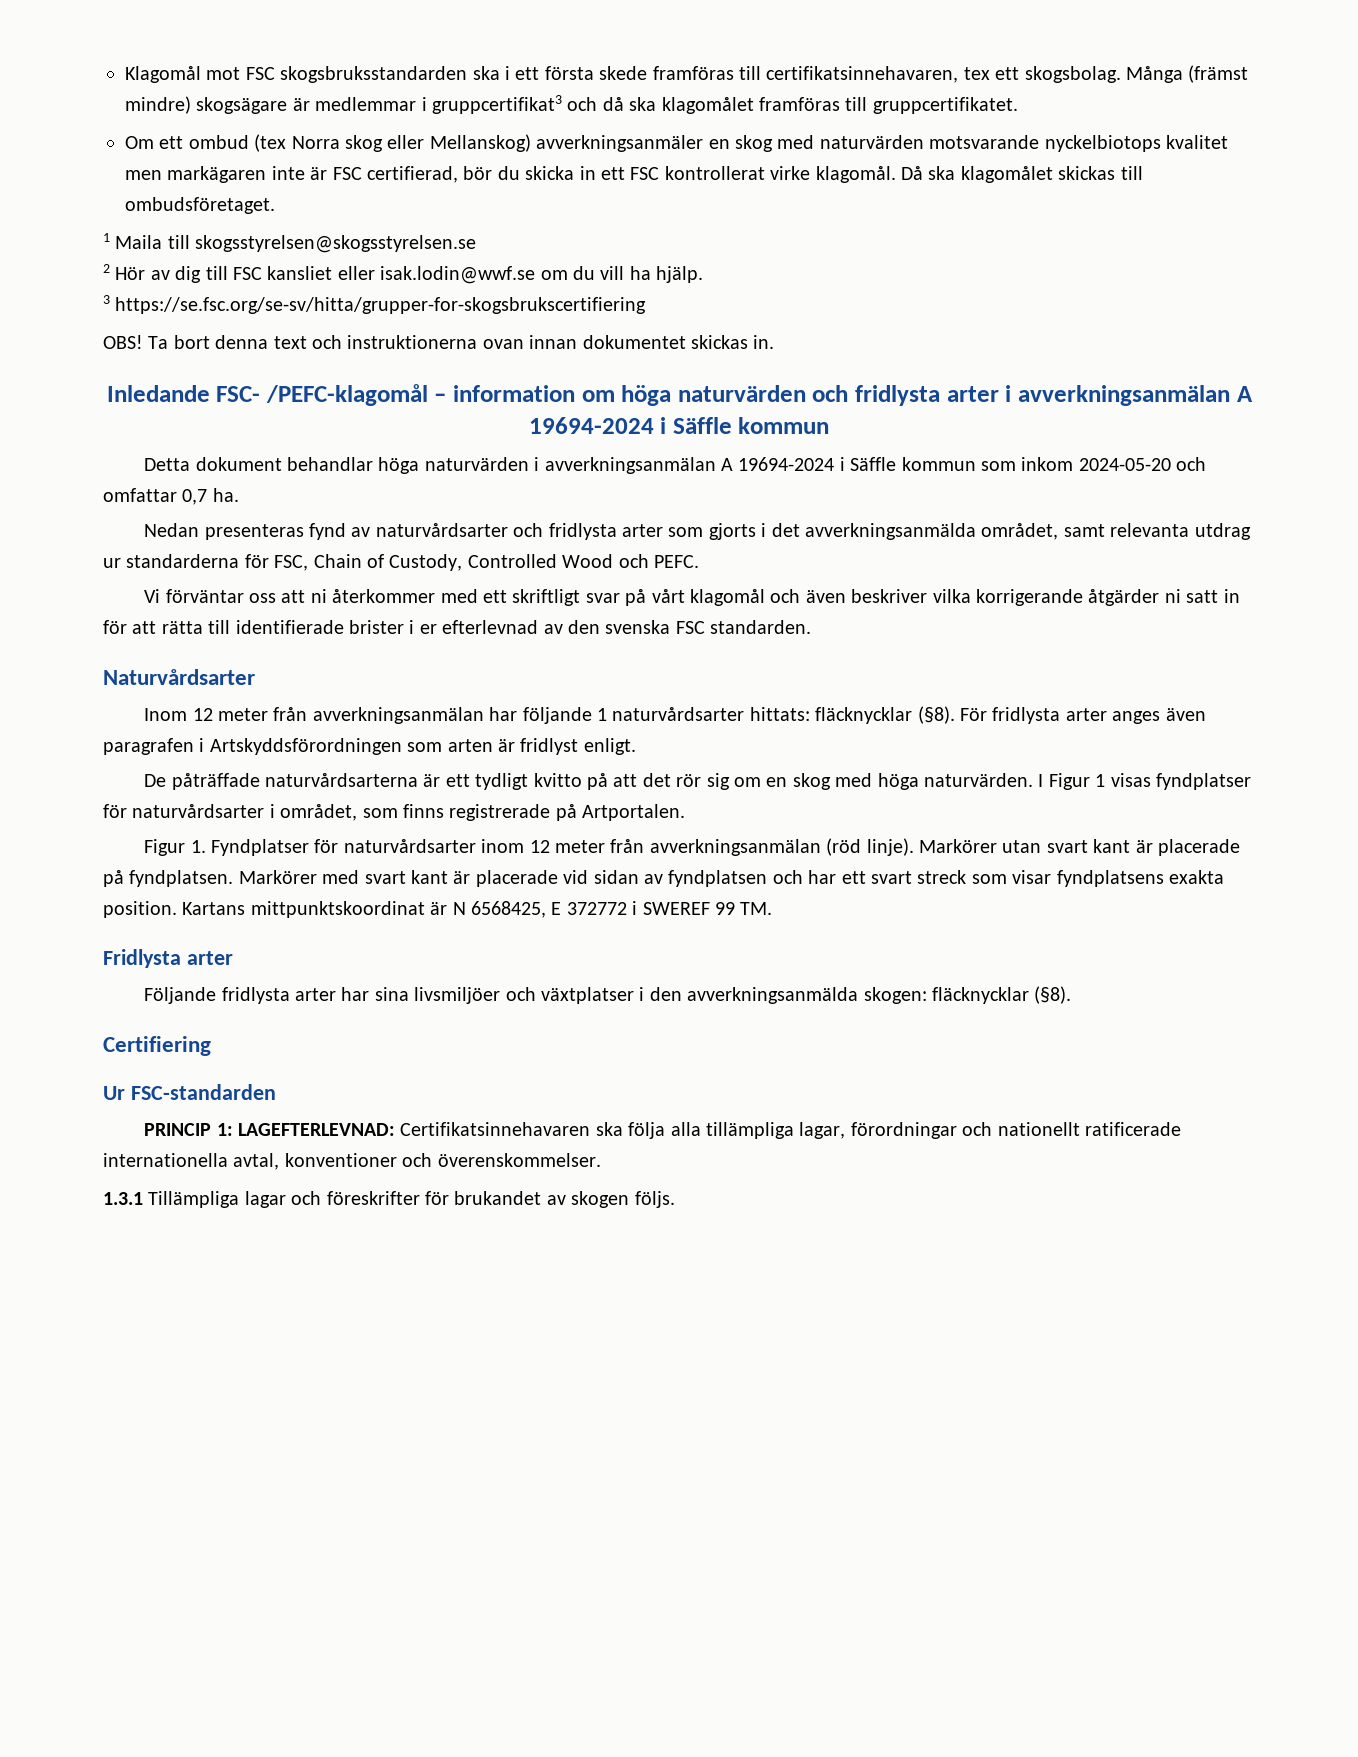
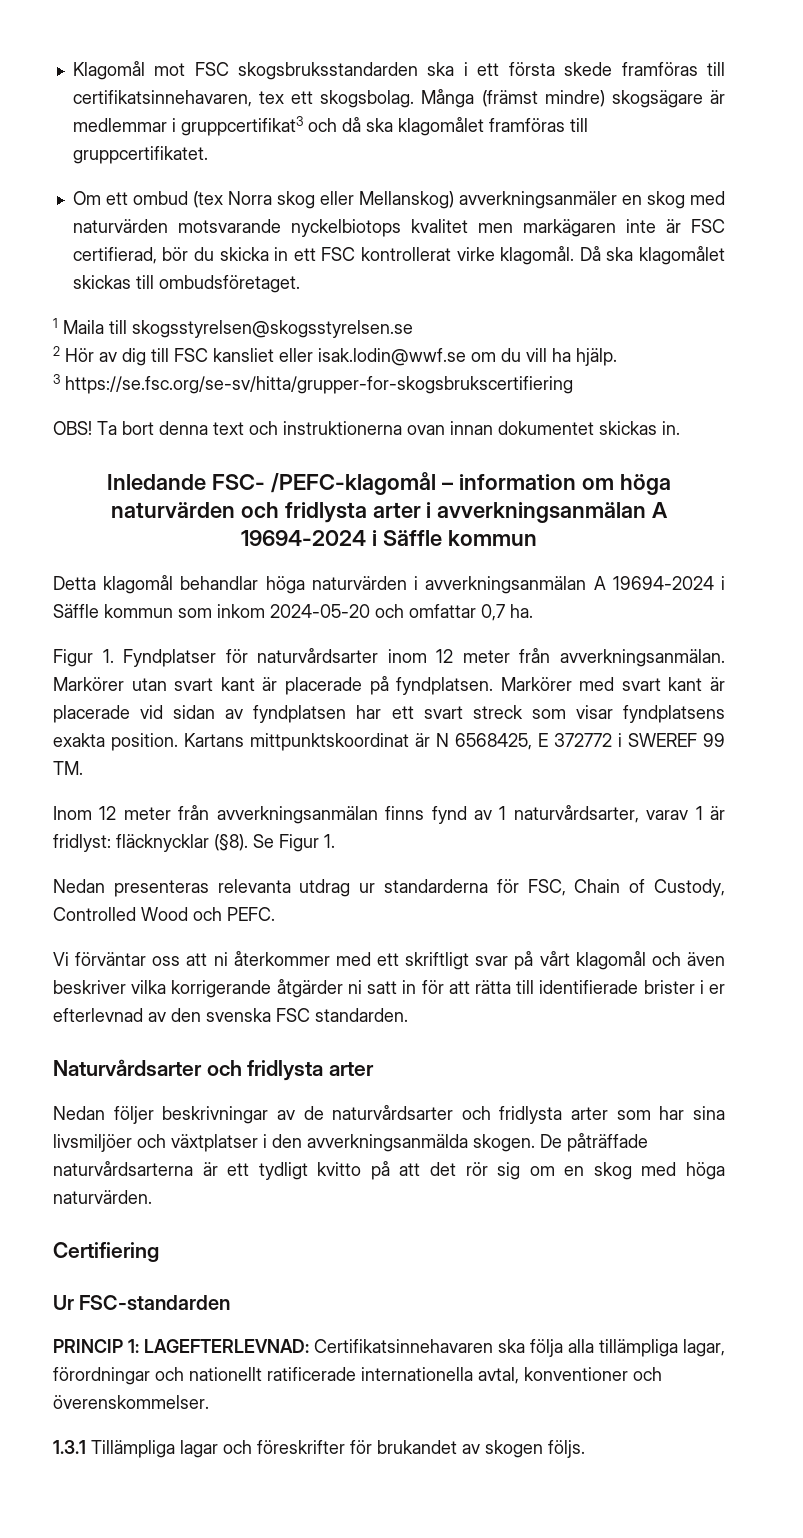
- Detta dokument behandlar höga naturvärden i avverkningsanmälan A 19694-2024 i Säffle kommun som inkom 2024-05-20 och omfattar 0,7 ha.
+ Detta klagomål behandlar höga naturvärden i avverkningsanmälan A 19694-2024 i Säffle kommun som inkom 2024-05-20 och omfattar 0,7 ha.
- Nedan presenteras fynd av naturvårdsarter och fridlysta arter som gjorts i det avverkningsanmälda området, samt relevanta utdrag ur standarderna för FSC, Chain of Custody, Controlled Wood och PEFC.
+ Figur 1. Fyndplatser för naturvårdsarter inom 12 meter från avverkningsanmälan. Markörer utan svart kant är placerade på fyndplatsen. Markörer med svart kant är placerade vid sidan av fyndplatsen har ett svart streck som visar fyndplatsens exakta position. Kartans mittpunktskoordinat är N 6568425, E 372772 i SWEREF 99 TM.
+ Inom 12 meter från avverkningsanmälan finns fynd av 1 naturvårdsarter, varav 1 är fridlyst: fläcknycklar (§8). Se Figur 1.
+ Nedan presenteras relevanta utdrag ur standarderna för FSC, Chain of Custody, Controlled Wood och PEFC.
- Naturvårdsarter
- Inom 12 meter från avverkningsanmälan har följande 1 naturvårdsarter hittats: fläcknycklar (§8). För fridlysta arter anges även paragrafen i Artskyddsförordningen som arten är fridlyst enligt.
- De påträffade naturvårdsarterna är ett tydligt kvitto på att det rör sig om en skog med höga naturvärden. I Figur 1 visas fyndplatser för naturvårdsarter i området, som finns registrerade på Artportalen.
- Figur 1. Fyndplatser för naturvårdsarter inom 12 meter från avverkningsanmälan (röd linje). Markörer utan svart kant är placerade på fyndplatsen. Markörer med svart kant är placerade vid sidan av fyndplatsen och har ett svart streck som visar fyndplatsens exakta position. Kartans mittpunktskoordinat är N 6568425, E 372772 i SWEREF 99 TM.
- Fridlysta arter
- Följande fridlysta arter har sina livsmiljöer och växtplatser i den avverkningsanmälda skogen: fläcknycklar (§8).
+ Naturvårdsarter och fridlysta arter
+ Nedan följer beskrivningar av de naturvårdsarter och fridlysta arter som har sina livsmiljöer och växtplatser i den avverkningsanmälda skogen. De påträffade naturvårdsarterna är ett tydligt kvitto på att det rör sig om en skog med höga naturvärden.

